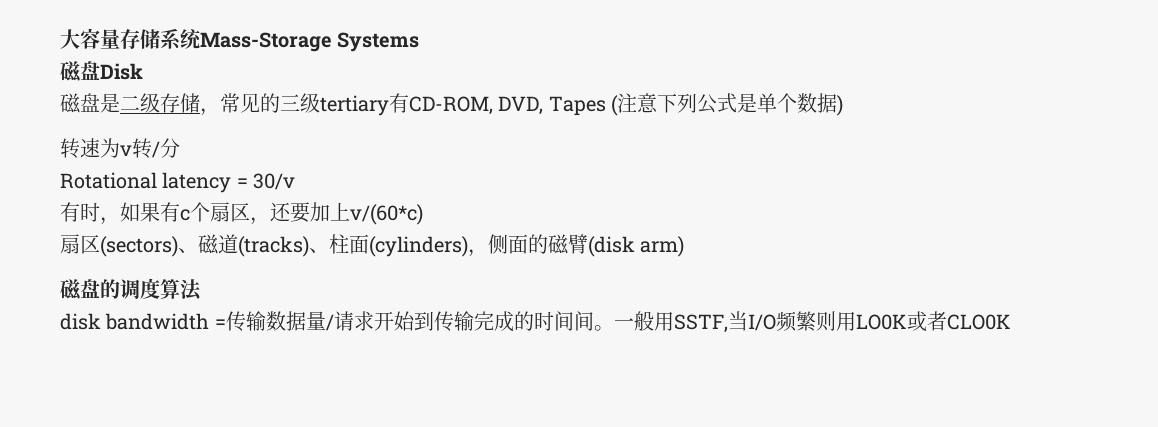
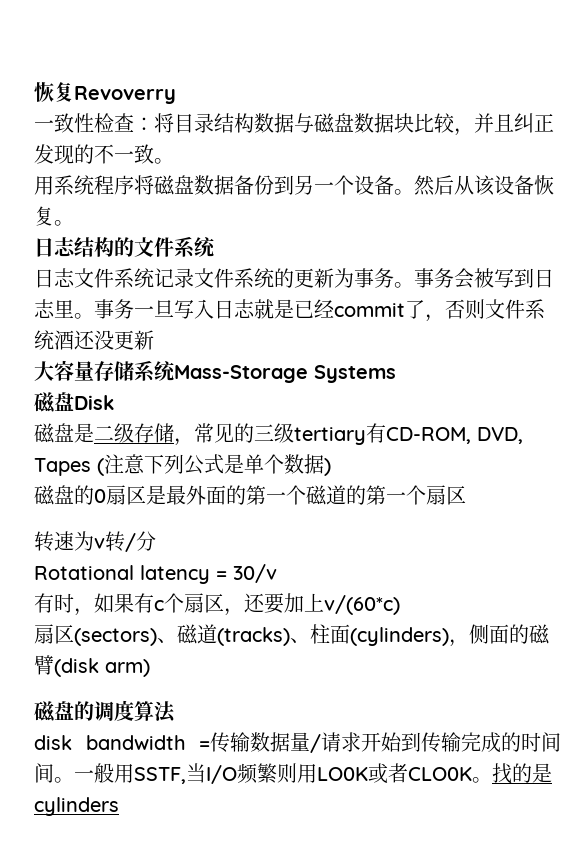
+ 恢复Revoverry
+ 一致性检查：将目录结构数据与磁盘数据块比较，并且纠正发现的不一致。
+ 用系统程序将磁盘数据备份到另一个设备。然后从该设备恢复。
+ 日志结构的文件系统
+ 日志文件系统记录文件系统的更新为事务。事务会被写到日志里。事务一旦写入日志就是已经commit了，否则文件系统酒还没更新
+ 磁盘的0扇区是最外面的第一个磁道的第一个扇区
- 一般用SSTF,当I/O频繁则用LO0K或者CLO0K
+ 一般用SSTF,当I/O频繁则用LO0K或者CLO0K。找的是cylinders

